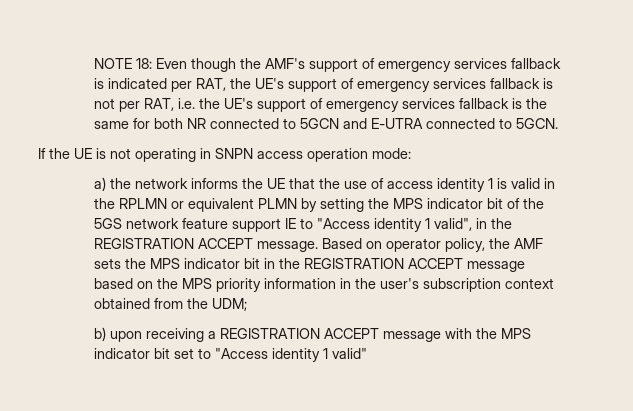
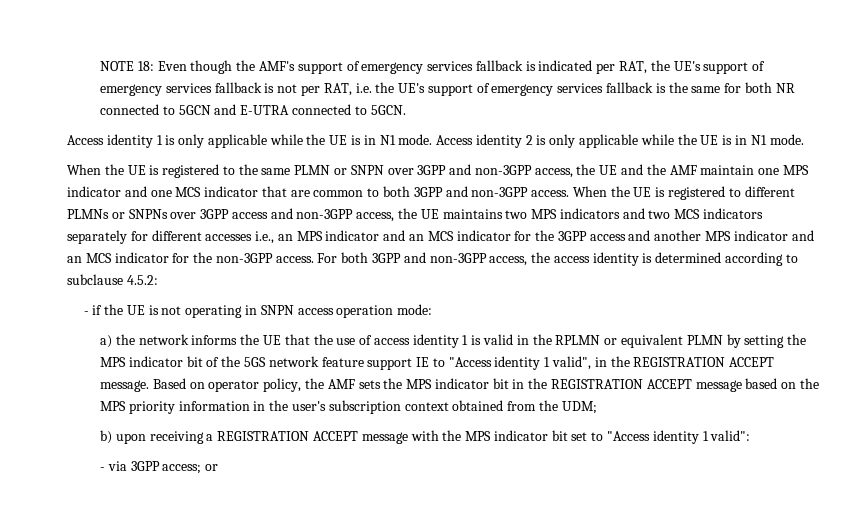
- If the UE is not operating in SNPN access operation mode:
+ Access identity 1 is only applicable while the UE is in N1 mode. Access identity 2 is only applicable while the UE is in N1 mode.
+ When the UE is registered to the same PLMN or SNPN over 3GPP and non-3GPP access, the UE and the AMF maintain one MPS indicator and one MCS indicator that are common to both 3GPP and non-3GPP access. When the UE is registered to different PLMNs or SNPNs over 3GPP access and non-3GPP access, the UE maintains two MPS indicators and two MCS indicators separately for different accesses i.e., an MPS indicator and an MCS indicator for the 3GPP access and another MPS indicator and an MCS indicator for the non-3GPP access. For both 3GPP and non-3GPP access, the access identity is determined according to subclause 4.5.2:
+ - if the UE is not operating in SNPN access operation mode:
- b) upon receiving a REGISTRATION ACCEPT message with the MPS indicator bit set to "Access identity 1 valid"
+ b) upon receiving a REGISTRATION ACCEPT message with the MPS indicator bit set to "Access identity 1 valid":
+ - via 3GPP access; or

